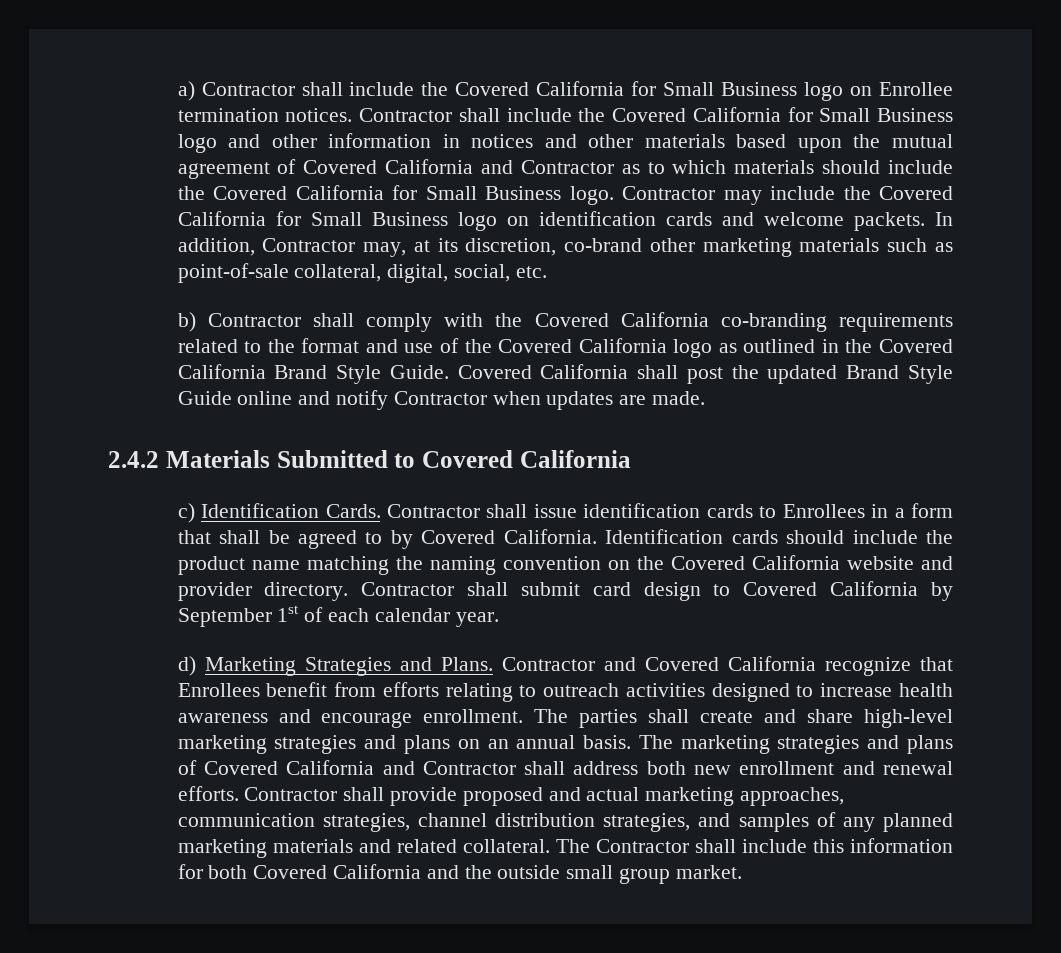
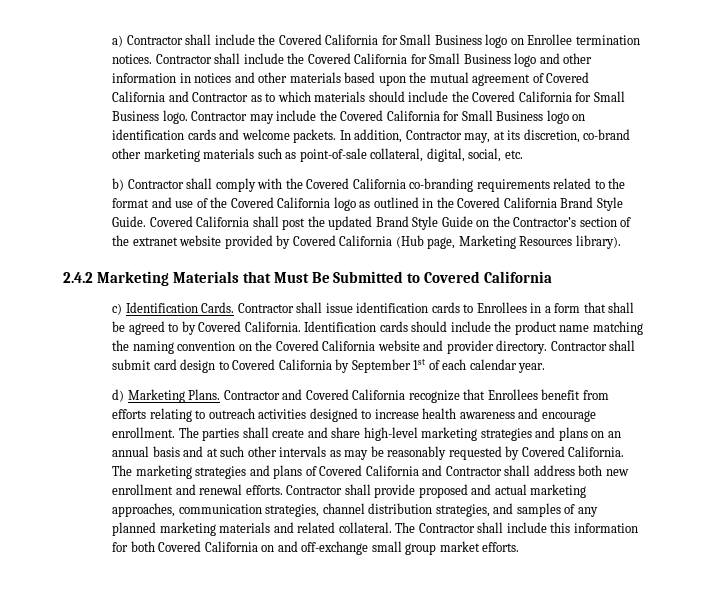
- Covered California shall post the updated Brand Style Guide online and notify Contractor when updates are made.
- 2.4.2 Materials Submitted to Covered California
+ Covered California shall post the updated Brand Style Guide on the Contractor’s section of the extranet website provided by Covered California (Hub page, Marketing Resources library).
+ 2.4.2 Marketing Materials that Must Be Submitted to Covered California
- d) Marketing Strategies and Plans.
+ d) Marketing Plans.
- The parties shall create and share high-level marketing strategies and plans on an annual basis.
+ The parties shall create and share high-level marketing strategies and plans on an annual basis and at such other intervals as may be reasonably requested by Covered California.
- The Contractor shall include this information for both Covered California and the outside small group market.
+ The Contractor shall include this information for both Covered California on and off-exchange small group market efforts.

